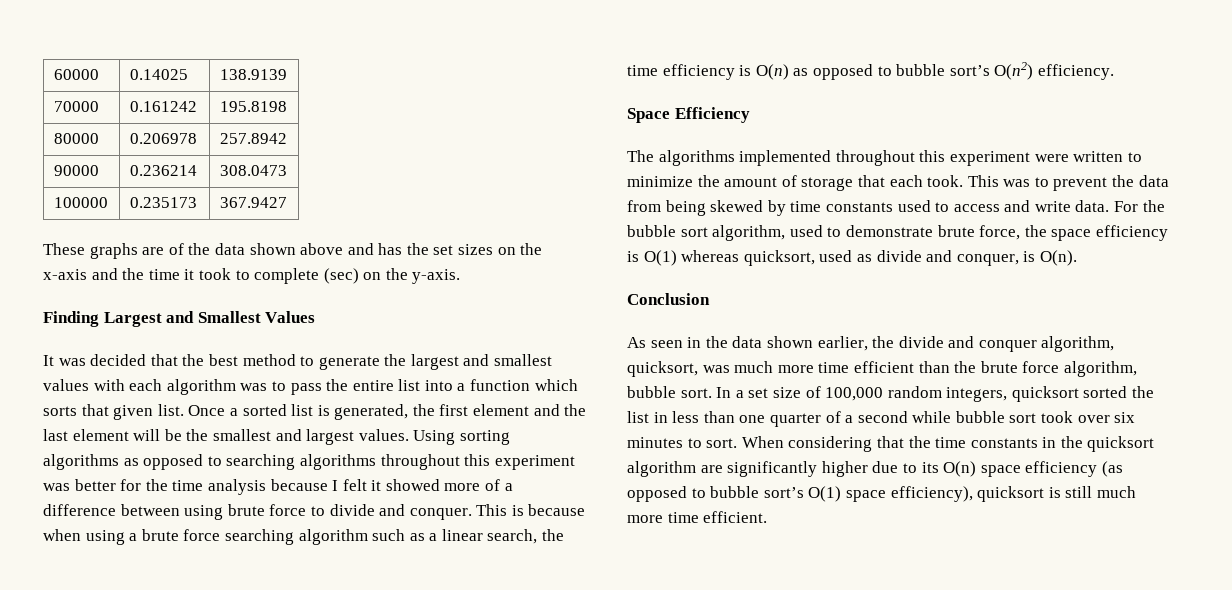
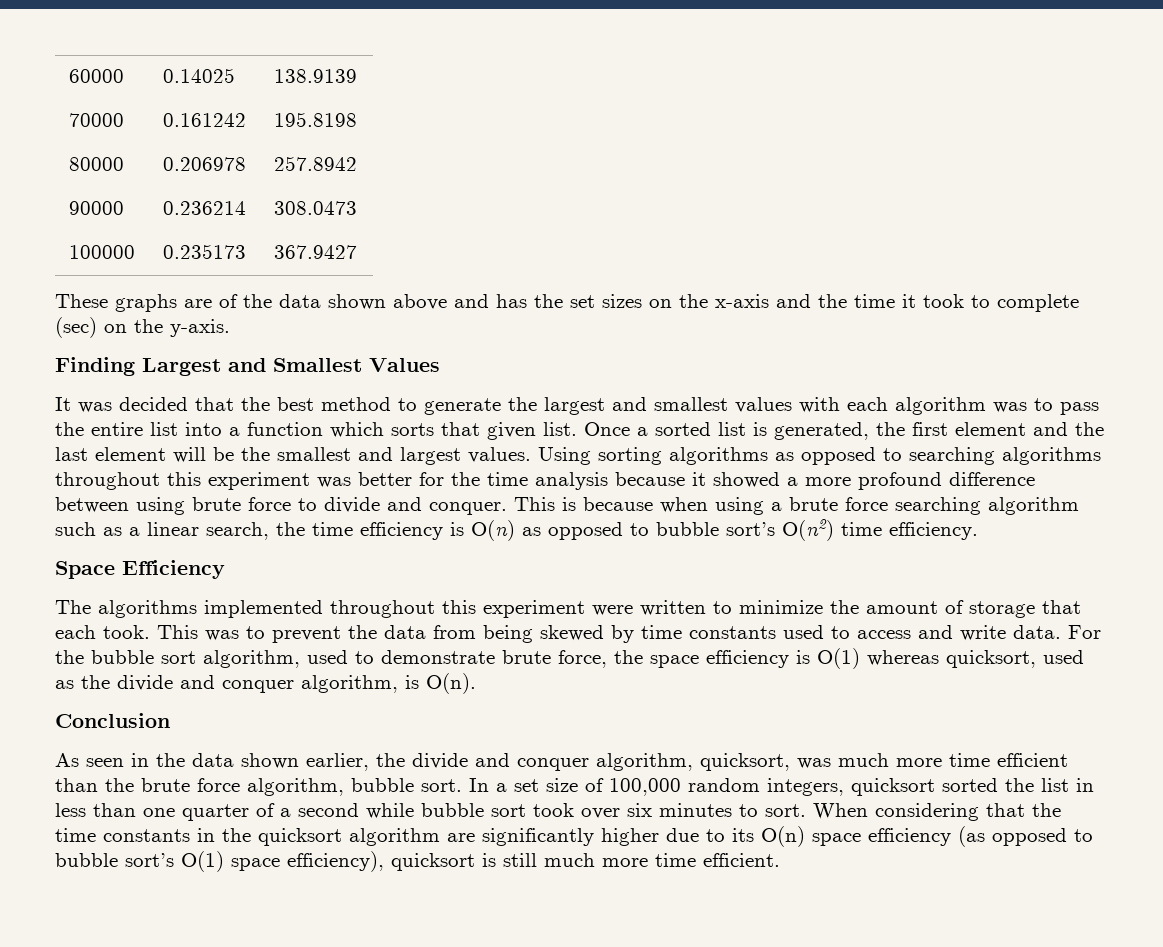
- Using sorting algorithms as opposed to searching algorithms throughout this experiment was better for the time analysis because I felt it showed more of a difference between using brute force to divide and conquer.
+ Using sorting algorithms as opposed to searching algorithms throughout this experiment was better for the time analysis because it showed a more profound difference between using brute force to divide and conquer.
- This is because when using a brute force searching algorithm such as a linear search, the time efficiency is O(n) as opposed to bubble sort’s O(n2) efficiency.
+ This is because when using a brute force searching algorithm such as a linear search, the time efficiency is O(n) as opposed to bubble sort’s O(n2) time efficiency.
- For the bubble sort algorithm, used to demonstrate brute force, the space efficiency is O(1) whereas quicksort, used as divide and conquer, is O(n).
+ For the bubble sort algorithm, used to demonstrate brute force, the space efficiency is O(1) whereas quicksort, used as the divide and conquer algorithm, is O(n).

